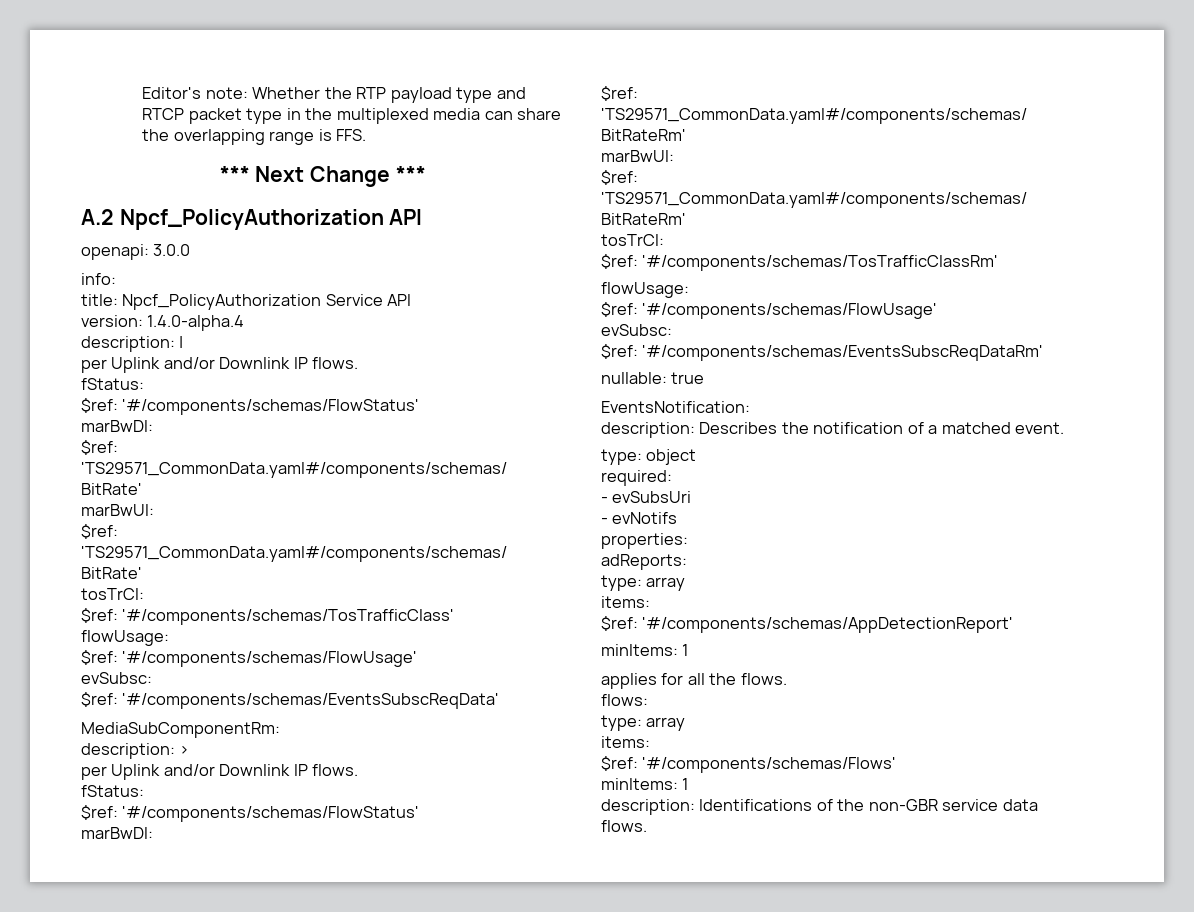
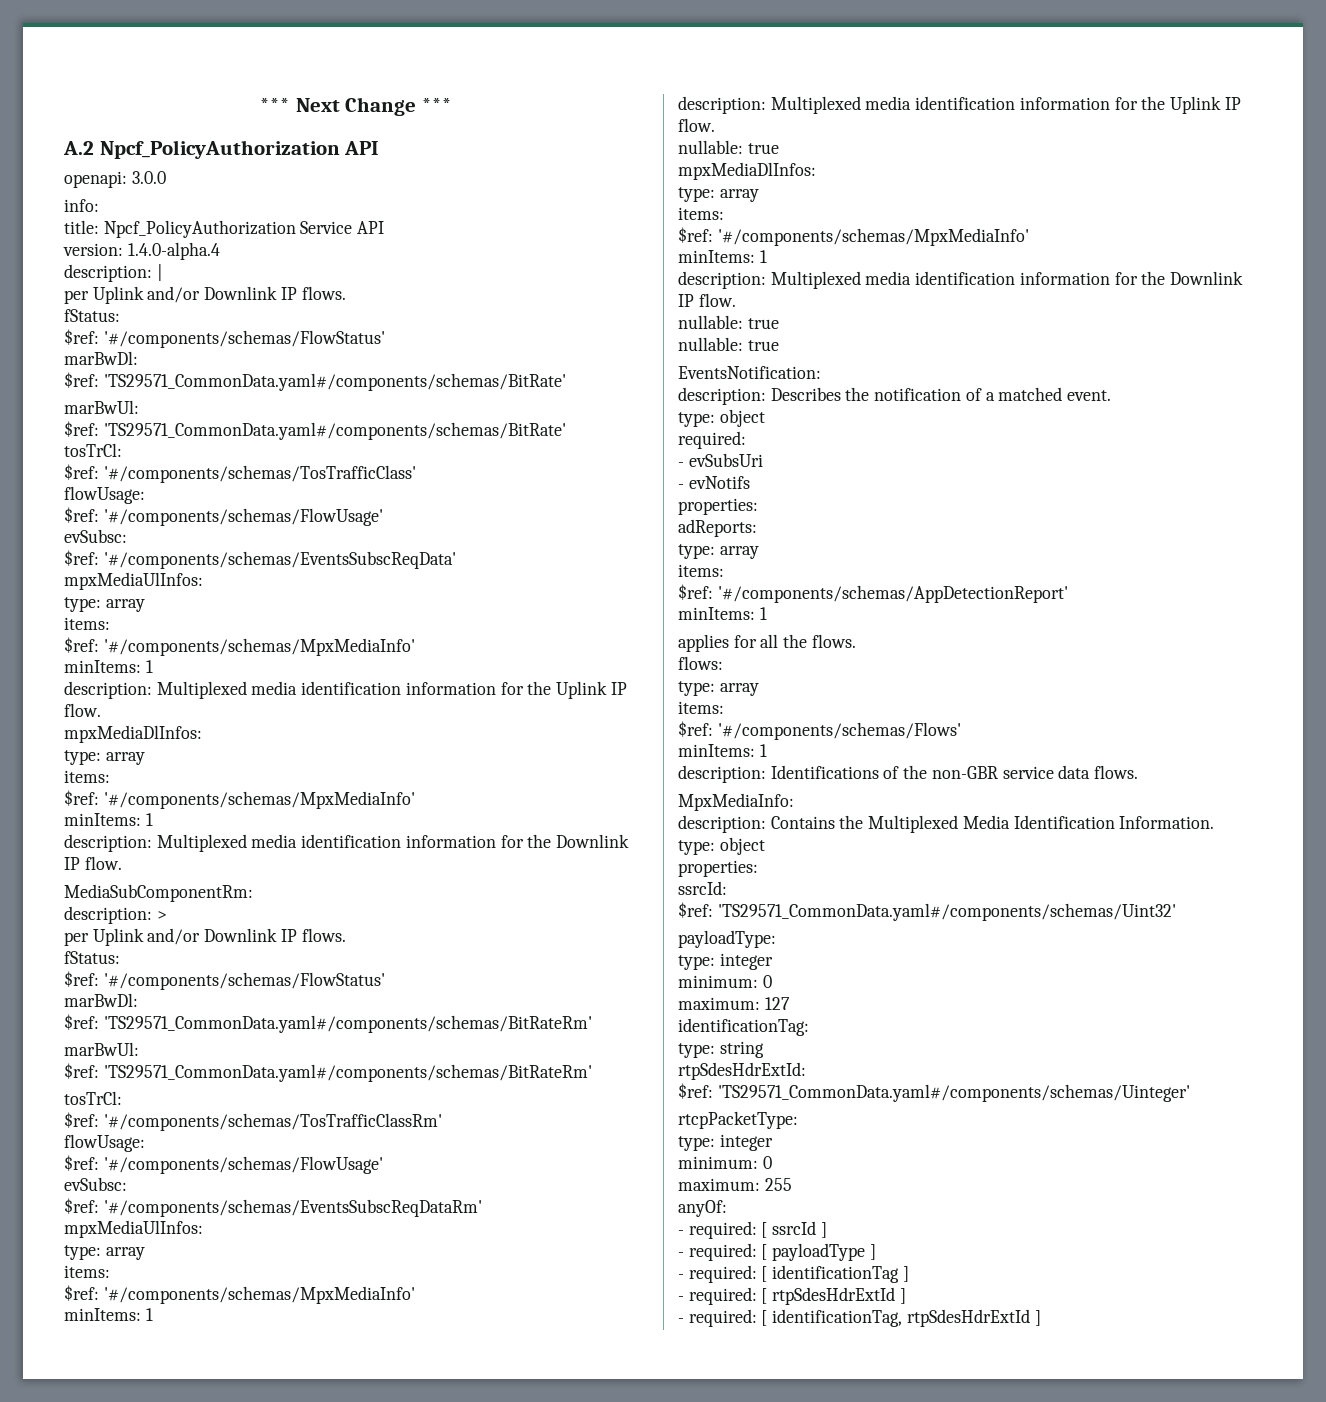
- Editor's note: Whether the RTP payload type and RTCP packet type in the multiplexed media can share the overlapping range is FFS.
  $ref: '#/components/schemas/EventsSubscReqData'
+ mpxMediaUlInfos:
+ type: array
+ items:
+ $ref: '#/components/schemas/MpxMediaInfo'
+ minItems: 1
+ description: Multiplexed media identification information for the Uplink IP flow.
+ mpxMediaDlInfos:
+ type: array
+ items:
+ $ref: '#/components/schemas/MpxMediaInfo'
+ minItems: 1
+ description: Multiplexed media identification information for the Downlink IP flow.
  $ref: '#/components/schemas/EventsSubscReqDataRm'
+ mpxMediaUlInfos:
+ type: array
+ items:
+ $ref: '#/components/schemas/MpxMediaInfo'
+ minItems: 1
+ description: Multiplexed media identification information for the Uplink IP flow.
+ nullable: true
+ mpxMediaDlInfos:
+ type: array
+ items:
+ $ref: '#/components/schemas/MpxMediaInfo'
+ minItems: 1
+ description: Multiplexed media identification information for the Downlink IP flow.
+ nullable: true
+ MpxMediaInfo:
+ description: Contains the Multiplexed Media Identification Information.
+ type: object
+ properties:
+ ssrcId:
+ $ref: 'TS29571_CommonData.yaml#/components/schemas/Uint32'
+ payloadType:
+ type: integer
+ minimum: 0
+ maximum: 127
+ identificationTag:
+ type: string
+ rtpSdesHdrExtId:
+ $ref: 'TS29571_CommonData.yaml#/components/schemas/Uinteger'
+ rtcpPacketType:
+ type: integer
+ minimum: 0
+ maximum: 255
+ anyOf:
+ - required: [ ssrcId ]
+ - required: [ payloadType ]
+ - required: [ identificationTag ]
+ - required: [ rtpSdesHdrExtId ]
+ - required: [ identificationTag, rtpSdesHdrExtId ]

